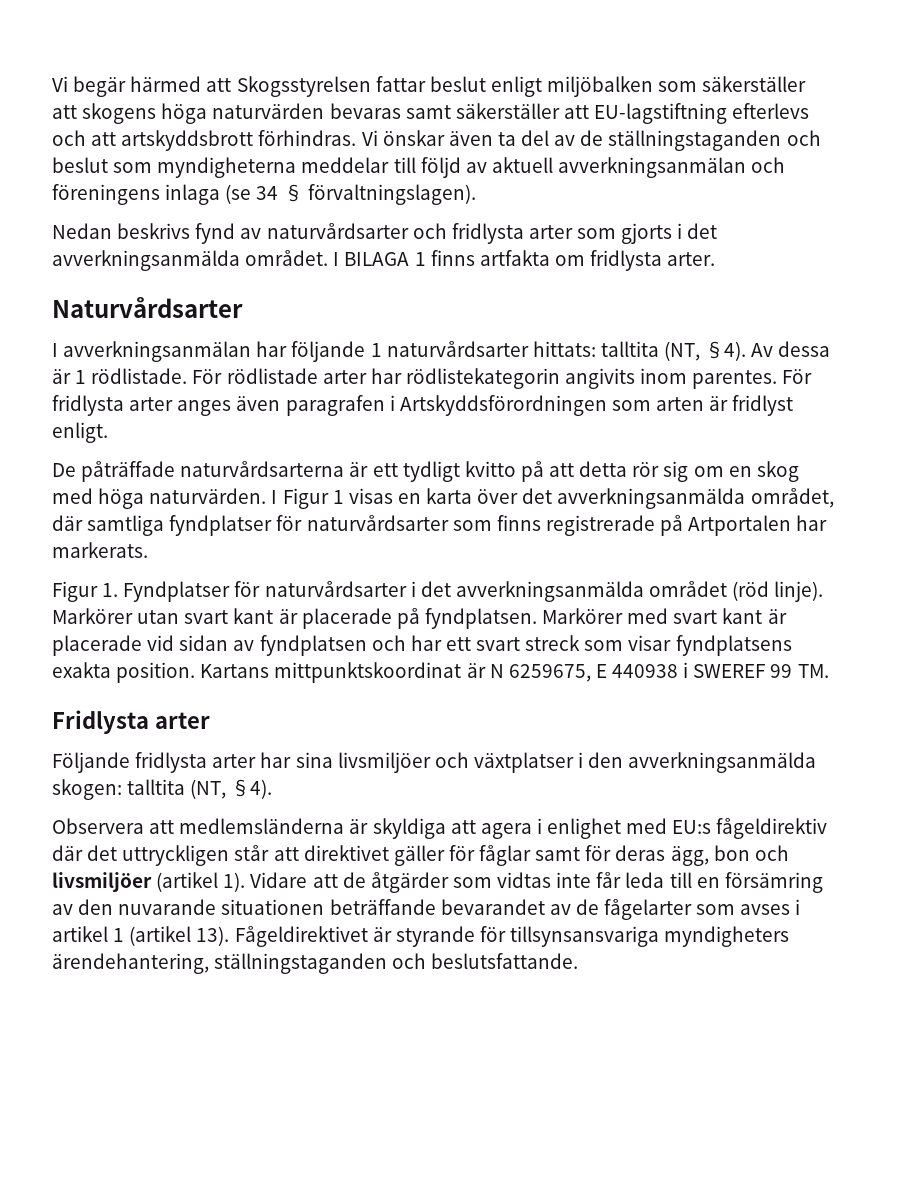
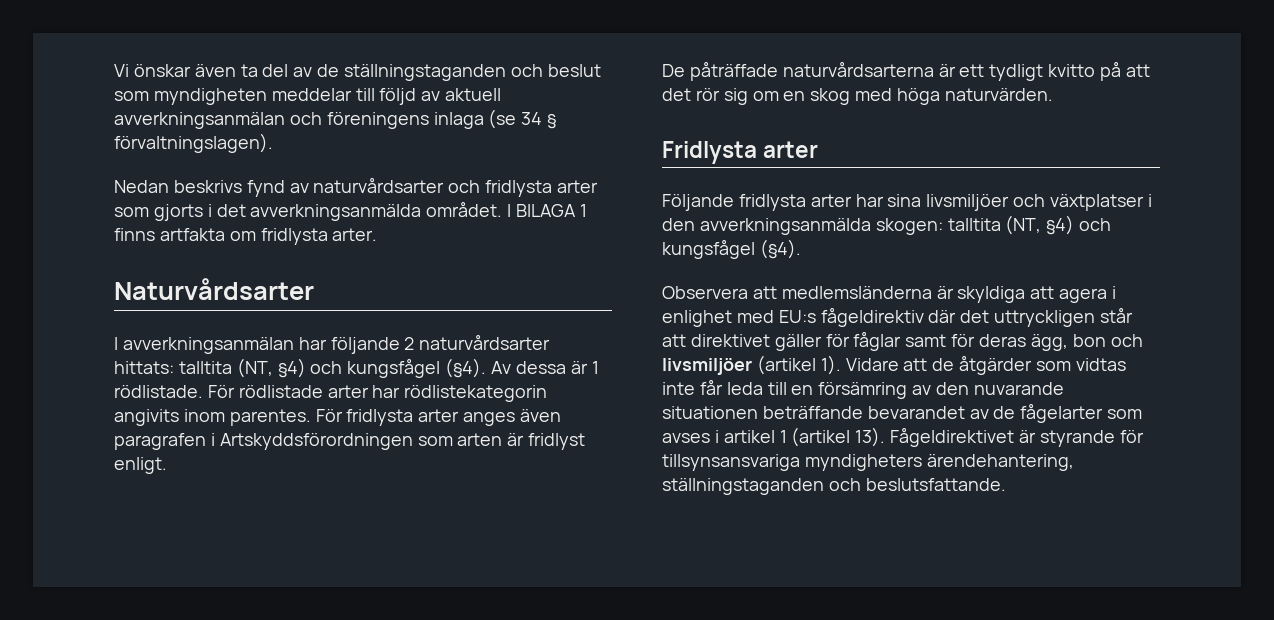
- Vi begär härmed att Skogsstyrelsen fattar beslut enligt miljöbalken som säkerställer att skogens höga naturvärden bevaras samt säkerställer att EU-lagstiftning efterlevs och att artskyddsbrott förhindras. Vi önskar även ta del av de ställningstaganden och beslut som myndigheterna meddelar till följd av aktuell avverkningsanmälan och föreningens inlaga (se 34 § förvaltningslagen).
+ Vi önskar även ta del av de ställningstaganden och beslut som myndigheten meddelar till följd av aktuell avverkningsanmälan och föreningens inlaga (se 34 § förvaltningslagen).
- I avverkningsanmälan har följande 1 naturvårdsarter hittats: talltita (NT, §4).
+ I avverkningsanmälan har följande 2 naturvårdsarter hittats: talltita (NT, §4) och kungsfågel (§4).
- De påträffade naturvårdsarterna är ett tydligt kvitto på att detta rör sig om en skog med höga naturvärden. I Figur 1 visas en karta över det avverkningsanmälda området, där samtliga fyndplatser för naturvårdsarter som finns registrerade på Artportalen har markerats.
- Figur 1. Fyndplatser för naturvårdsarter i det avverkningsanmälda området (röd linje). Markörer utan svart kant är placerade på fyndplatsen. Markörer med svart kant är placerade vid sidan av fyndplatsen och har ett svart streck som visar fyndplatsens exakta position. Kartans mittpunktskoordinat är N 6259675, E 440938 i SWEREF 99 TM.
+ De påträffade naturvårdsarterna är ett tydligt kvitto på att det rör sig om en skog med höga naturvärden.
- Följande fridlysta arter har sina livsmiljöer och växtplatser i den avverkningsanmälda skogen: talltita (NT, §4).
+ Följande fridlysta arter har sina livsmiljöer och växtplatser i den avverkningsanmälda skogen: talltita (NT, §4) och kungsfågel (§4).

